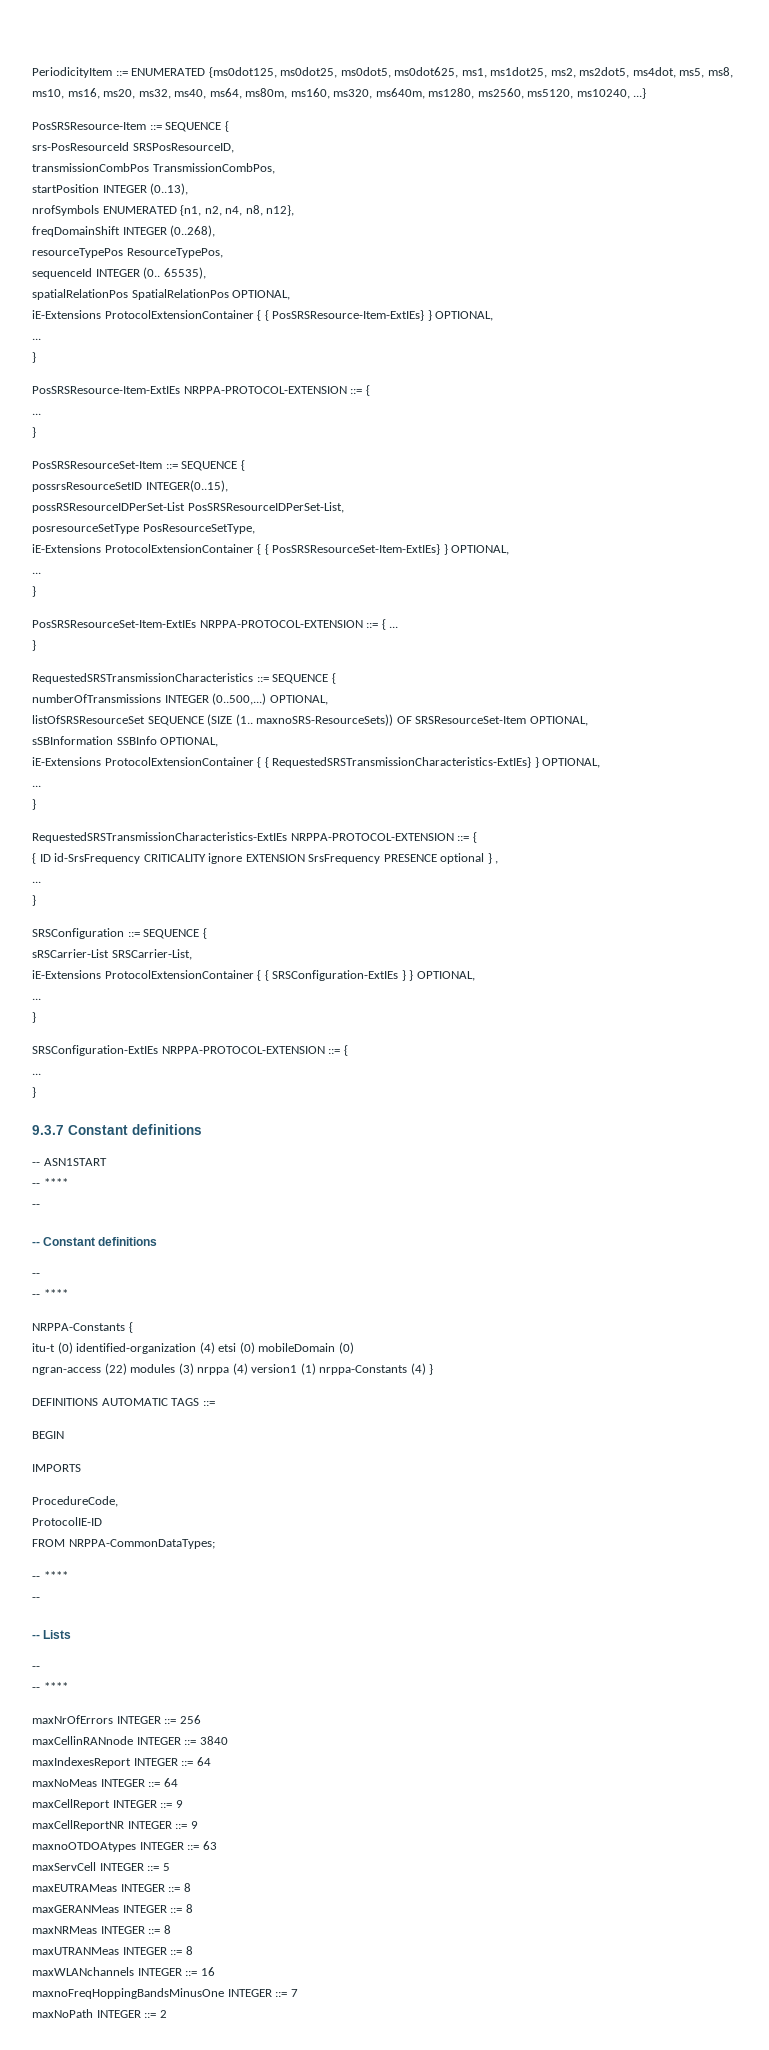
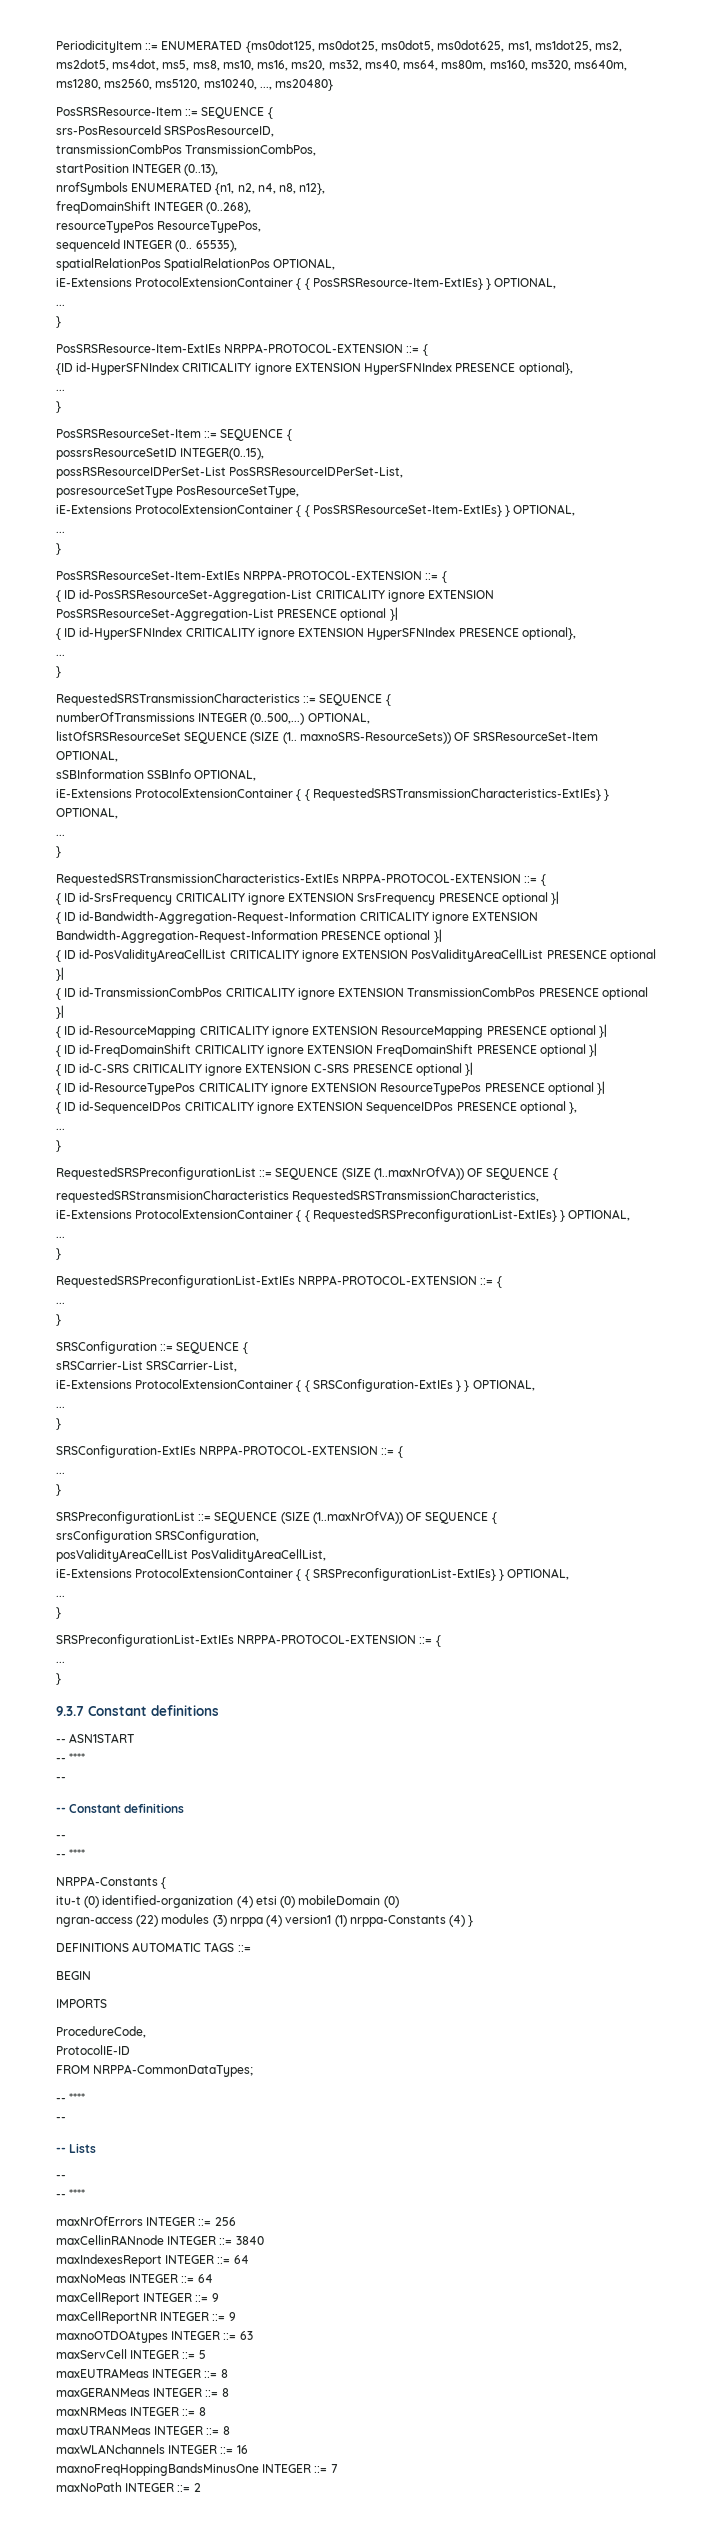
- PeriodicityItem ::= ENUMERATED {ms0dot125, ms0dot25, ms0dot5, ms0dot625, ms1, ms1dot25, ms2, ms2dot5, ms4dot, ms5, ms8, ms10, ms16, ms20, ms32, ms40, ms64, ms80m, ms160, ms320, ms640m, ms1280, ms2560, ms5120, ms10240, ...}
+ PeriodicityItem ::= ENUMERATED {ms0dot125, ms0dot25, ms0dot5, ms0dot625, ms1, ms1dot25, ms2, ms2dot5, ms4dot, ms5, ms8, ms10, ms16, ms20, ms32, ms40, ms64, ms80m, ms160, ms320, ms640m, ms1280, ms2560, ms5120, ms10240, ..., ms20480}
+ {ID id-HyperSFNIndex CRITICALITY ignore EXTENSION HyperSFNIndex PRESENCE optional},
- PosSRSResourceSet-Item-ExtIEs NRPPA-PROTOCOL-EXTENSION ::= { ...
+ PosSRSResourceSet-Item-ExtIEs NRPPA-PROTOCOL-EXTENSION ::= {
+ { ID id-PosSRSResourceSet-Aggregation-List CRITICALITY ignore EXTENSION PosSRSResourceSet-Aggregation-List PRESENCE optional }|
+ { ID id-HyperSFNIndex CRITICALITY ignore EXTENSION HyperSFNIndex PRESENCE optional},
+ ...
- { ID id-SrsFrequency CRITICALITY ignore EXTENSION SrsFrequency PRESENCE optional } ,
+ { ID id-SrsFrequency CRITICALITY ignore EXTENSION SrsFrequency PRESENCE optional }|
+ { ID id-Bandwidth-Aggregation-Request-Information CRITICALITY ignore EXTENSION Bandwidth-Aggregation-Request-Information PRESENCE optional }|
+ { ID id-PosValidityAreaCellList CRITICALITY ignore EXTENSION PosValidityAreaCellList PRESENCE optional }|
+ { ID id-TransmissionCombPos CRITICALITY ignore EXTENSION TransmissionCombPos PRESENCE optional }|
+ { ID id-ResourceMapping CRITICALITY ignore EXTENSION ResourceMapping PRESENCE optional }|
+ { ID id-FreqDomainShift CRITICALITY ignore EXTENSION FreqDomainShift PRESENCE optional }|
+ { ID id-C-SRS CRITICALITY ignore EXTENSION C-SRS PRESENCE optional }|
+ { ID id-ResourceTypePos CRITICALITY ignore EXTENSION ResourceTypePos PRESENCE optional }|
+ { ID id-SequenceIDPos CRITICALITY ignore EXTENSION SequenceIDPos PRESENCE optional },
+ ...
+ }
+ RequestedSRSPreconfigurationList ::= SEQUENCE (SIZE (1..maxNrOfVA)) OF SEQUENCE {
+ requestedSRStransmisionCharacteristics RequestedSRSTransmissionCharacteristics,
+ iE-Extensions ProtocolExtensionContainer { { RequestedSRSPreconfigurationList-ExtIEs} } OPTIONAL,
+ ...
+ }
+ RequestedSRSPreconfigurationList-ExtIEs NRPPA-PROTOCOL-EXTENSION ::= {
+ SRSPreconfigurationList ::= SEQUENCE (SIZE (1..maxNrOfVA)) OF SEQUENCE {
+ srsConfiguration SRSConfiguration,
+ posValidityAreaCellList PosValidityAreaCellList,
+ iE-Extensions ProtocolExtensionContainer { { SRSPreconfigurationList-ExtIEs} } OPTIONAL,
+ ...
+ }
+ SRSPreconfigurationList-ExtIEs NRPPA-PROTOCOL-EXTENSION ::= {
+ ...
+ }

